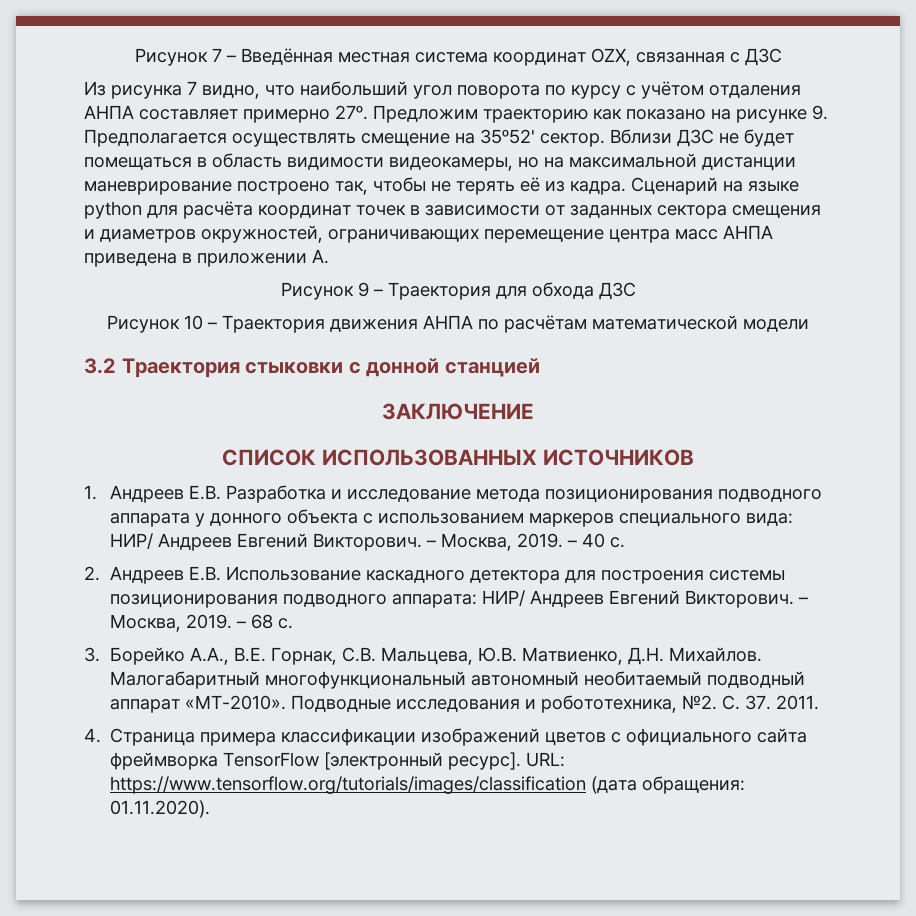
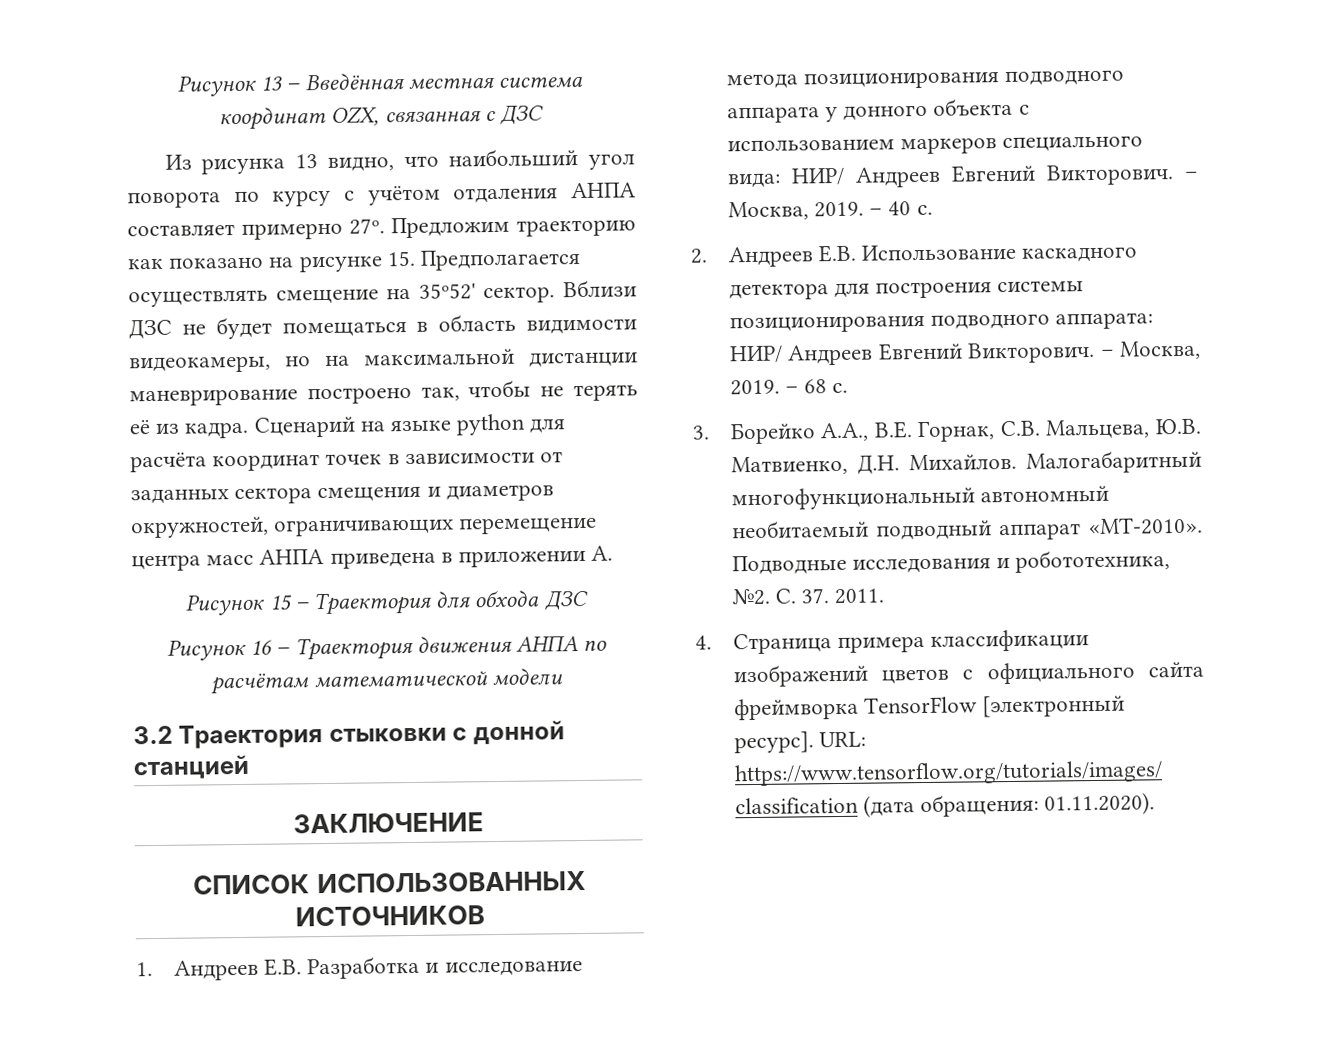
- Рисунок 7 – Введённая местная система координат OZX, связанная с ДЗС
+ Рисунок 13 – Введённая местная система координат OZX, связанная с ДЗС
- Из рисунка 7 видно, что наибольший угол поворота по курсу с учётом отдаления АНПА составляет примерно 27º.
+ Из рисунка 13 видно, что наибольший угол поворота по курсу с учётом отдаления АНПА составляет примерно 27º.
- Предложим траекторию как показано на рисунке 9. Предполагается осуществлять смещение на 35º52' сектор.
+ Предложим траекторию как показано на рисунке 15. Предполагается осуществлять смещение на 35º52' сектор.
- Рисунок 9 – Траектория для обхода ДЗС
+ Рисунок 15 – Траектория для обхода ДЗС
- Рисунок 10 – Траектория движения АНПА по расчётам математической модели
+ Рисунок 16 – Траектория движения АНПА по расчётам математической модели

